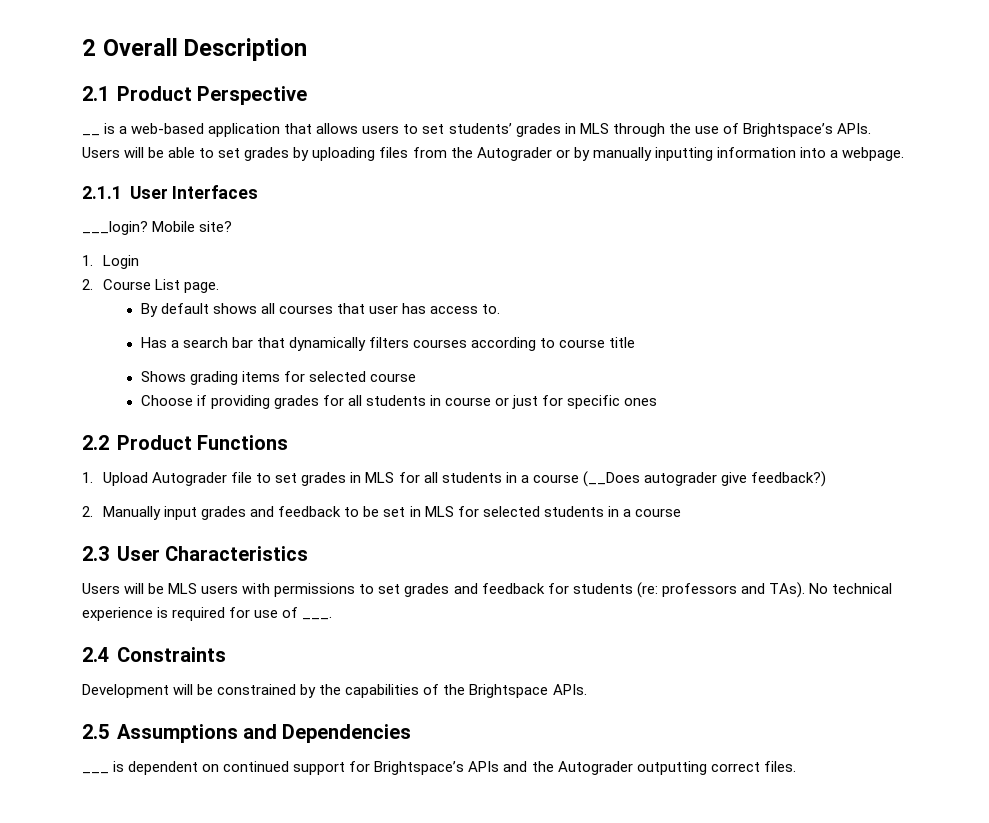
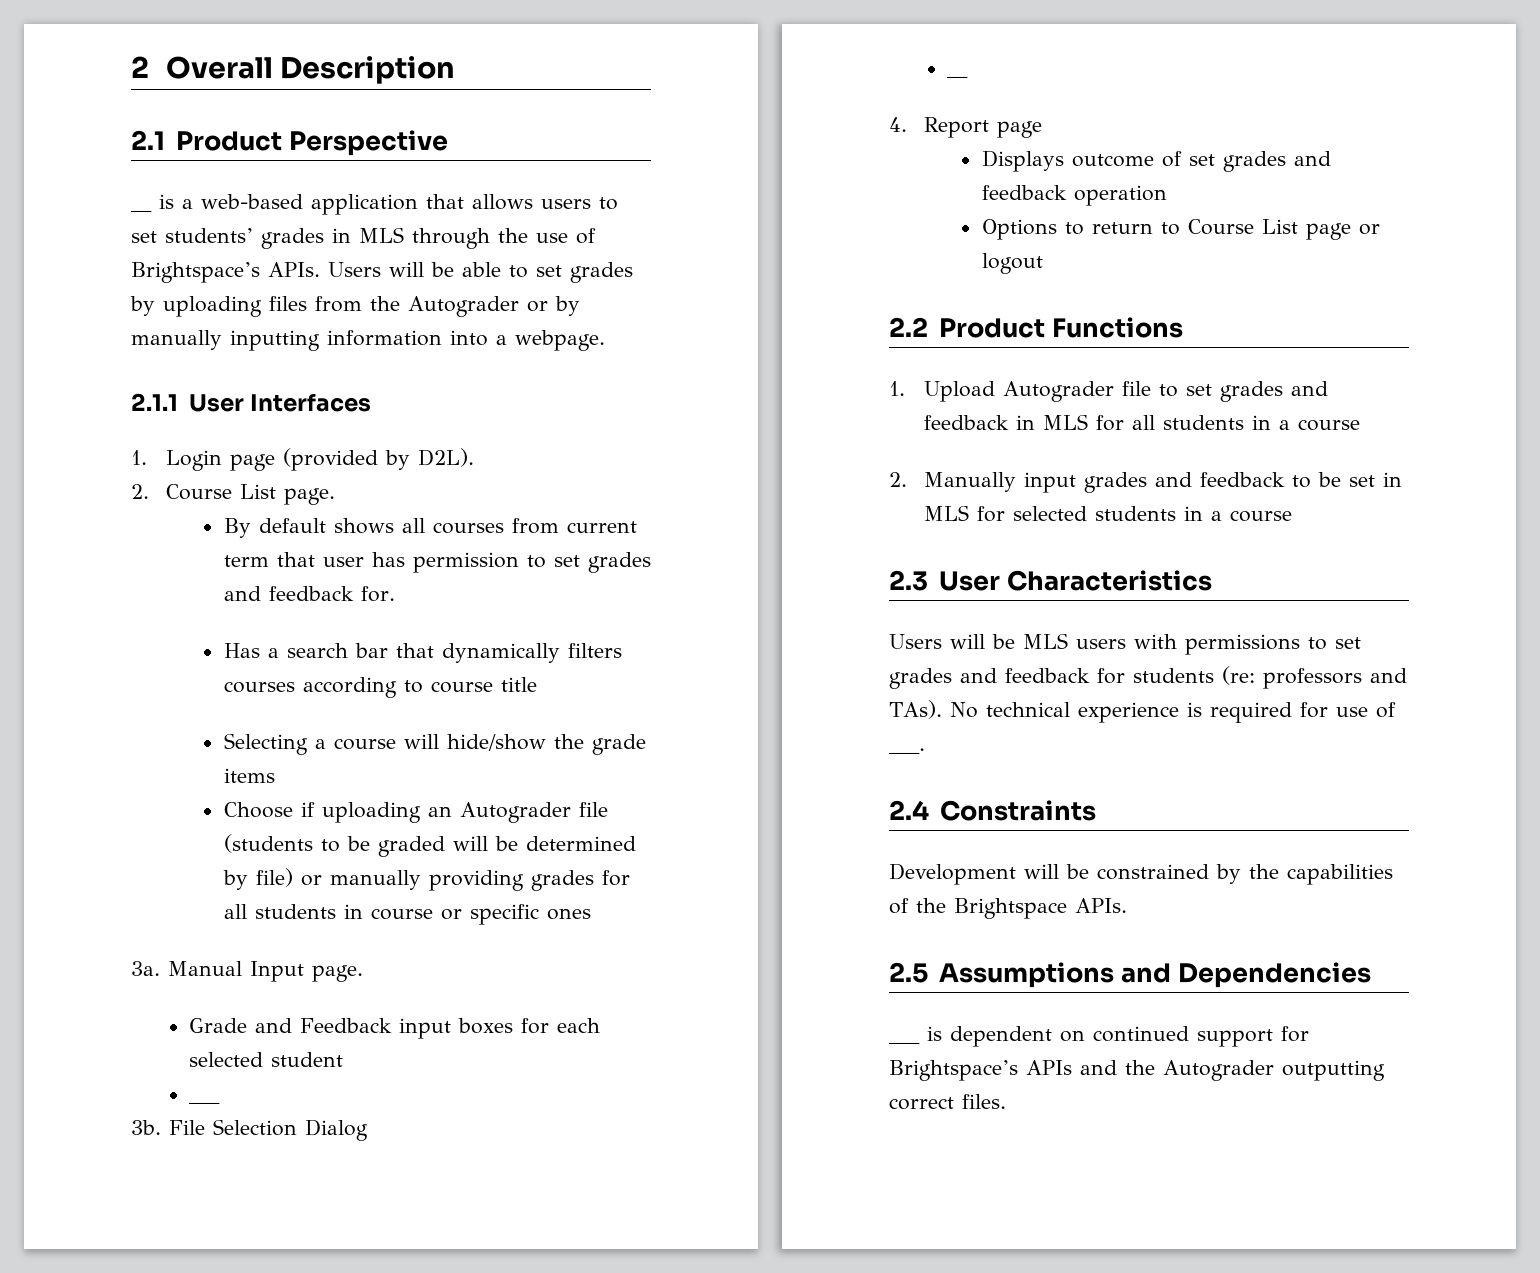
- ___login? Mobile site?
- 1. Login
+ 1. Login page (provided by D2L).
- By default shows all courses that user has access to.
+ By default shows all courses from current term that user has permission to set grades and feedback for.
- Shows grading items for selected course
- Choose if providing grades for all students in course or just for specific ones
+ Selecting a course will hide/show the grade items
+ Choose if uploading an Autograder file (students to be graded will be determined by file) or manually providing grades for all students in course or specific ones
+ 3a. Manual Input page.
+ Grade and Feedback input boxes for each selected student
+ ___
+ 3b. File Selection Dialog
+ __
+ 4. Report page
+ Displays outcome of set grades and feedback operation
+ Options to return to Course List page or logout
- 1. Upload Autograder file to set grades in MLS for all students in a course (__Does autograder give feedback?)
+ 1. Upload Autograder file to set grades and feedback in MLS for all students in a course

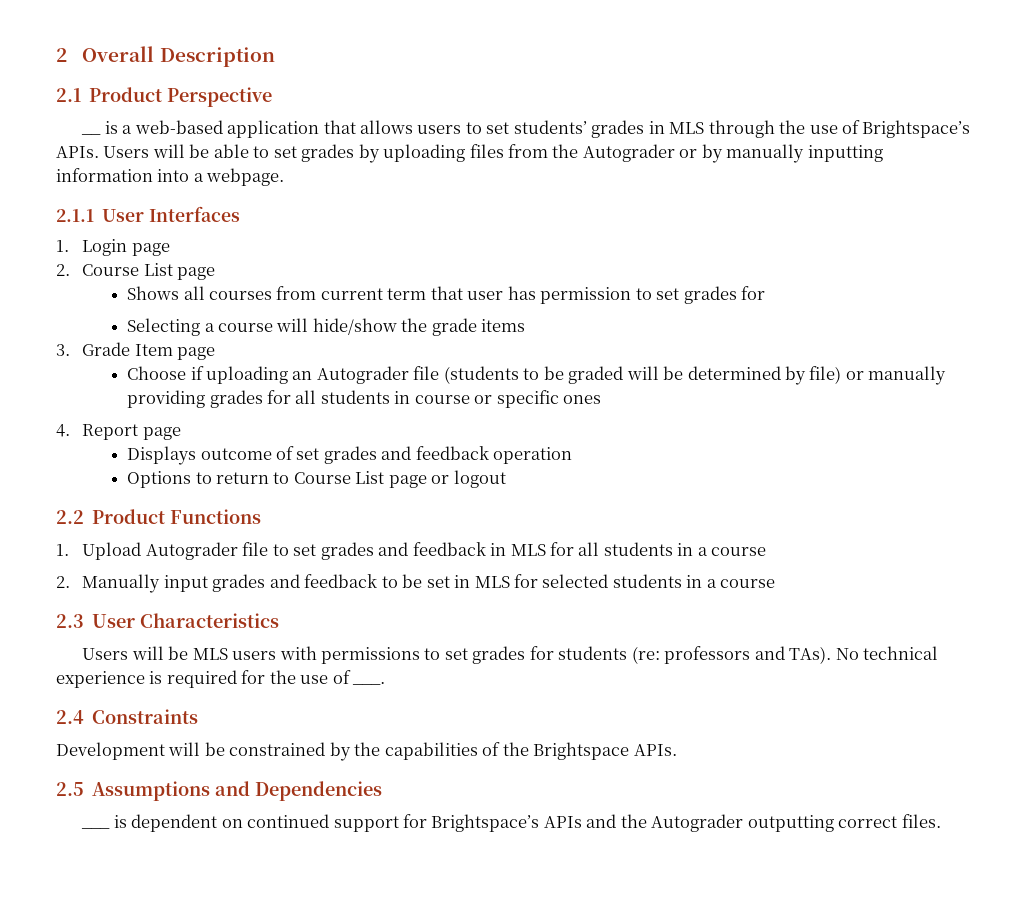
- 1. Login page (provided by D2L).
+ 1. Login page
- 2. Course List page.
- By default shows all courses from current term that user has permission to set grades and feedback for.
- Has a search bar that dynamically filters courses according to course title
+ 2. Course List page
+ Shows all courses from current term that user has permission to set grades for
+ 3. Grade Item page
- 3a. Manual Input page.
- Grade and Feedback input boxes for each selected student
- ___
- 3b. File Selection Dialog
- __
- Users will be MLS users with permissions to set grades and feedback for students (re: professors and TAs).
+ Users will be MLS users with permissions to set grades for students (re: professors and TAs).
- No technical experience is required for use of ___.
+ No technical experience is required for the use of ___.

